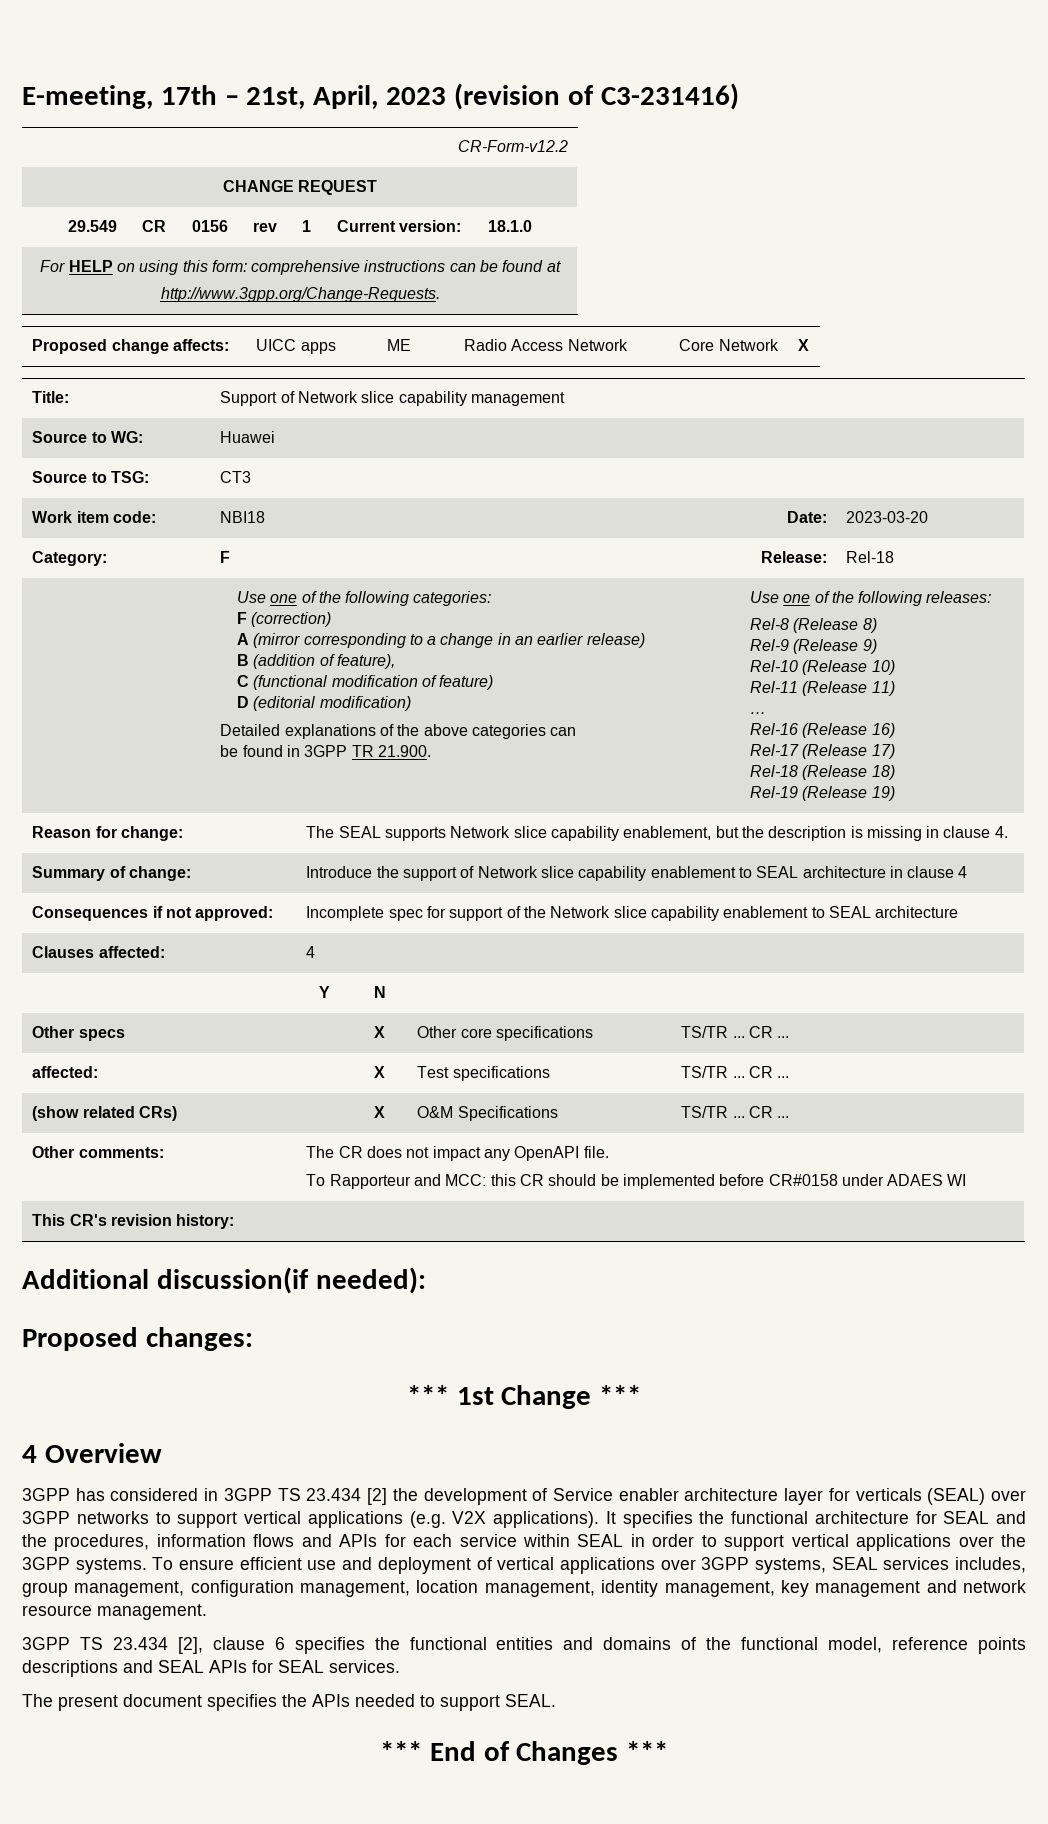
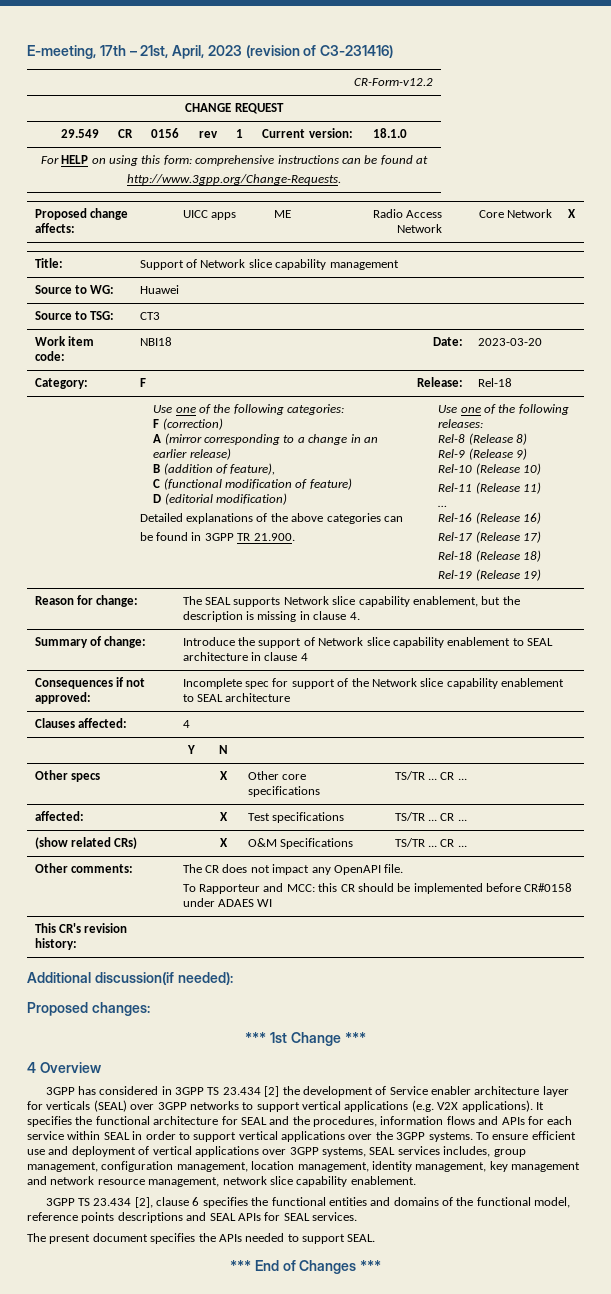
- To ensure efficient use and deployment of vertical applications over 3GPP systems, SEAL services includes, group management, configuration management, location management, identity management, key management and network resource management.
+ To ensure efficient use and deployment of vertical applications over 3GPP systems, SEAL services includes, group management, configuration management, location management, identity management, key management and network resource management, network slice capability enablement.

